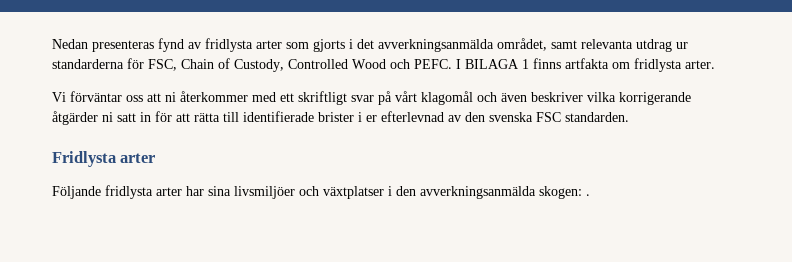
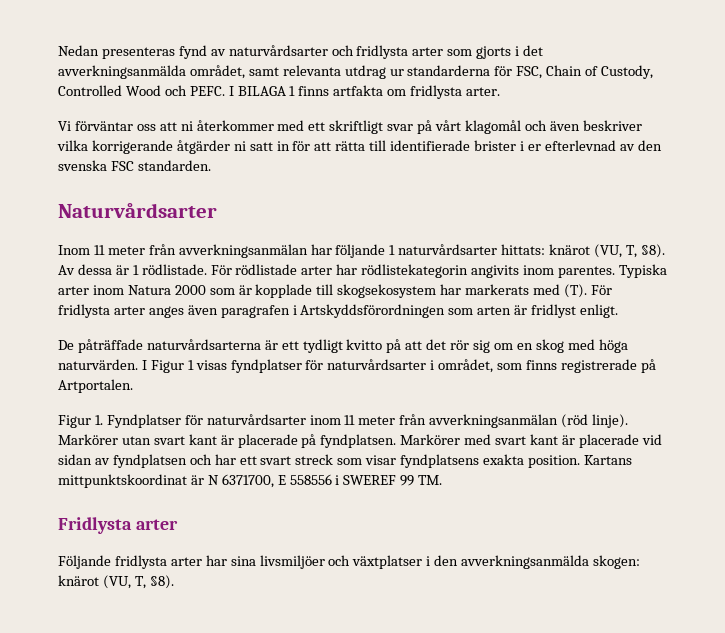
- Nedan presenteras fynd av fridlysta arter som gjorts i det avverkningsanmälda området, samt relevanta utdrag ur standarderna för FSC, Chain of Custody, Controlled Wood och PEFC.
+ Nedan presenteras fynd av naturvårdsarter och fridlysta arter som gjorts i det avverkningsanmälda området, samt relevanta utdrag ur standarderna för FSC, Chain of Custody, Controlled Wood och PEFC.
+ Naturvårdsarter
+ Inom 11 meter från avverkningsanmälan har följande 1 naturvårdsarter hittats: knärot (VU, T, §8). Av dessa är 1 rödlistade. För rödlistade arter har rödlistekategorin angivits inom parentes. Typiska arter inom Natura 2000 som är kopplade till skogsekosystem har markerats med (T). För fridlysta arter anges även paragrafen i Artskyddsförordningen som arten är fridlyst enligt.
+ De påträffade naturvårdsarterna är ett tydligt kvitto på att det rör sig om en skog med höga naturvärden. I Figur 1 visas fyndplatser för naturvårdsarter i området, som finns registrerade på Artportalen.
+ Figur 1. Fyndplatser för naturvårdsarter inom 11 meter från avverkningsanmälan (röd linje). Markörer utan svart kant är placerade på fyndplatsen. Markörer med svart kant är placerade vid sidan av fyndplatsen och har ett svart streck som visar fyndplatsens exakta position. Kartans mittpunktskoordinat är N 6371700, E 558556 i SWEREF 99 TM.
- Följande fridlysta arter har sina livsmiljöer och växtplatser i den avverkningsanmälda skogen: .
+ Följande fridlysta arter har sina livsmiljöer och växtplatser i den avverkningsanmälda skogen: knärot (VU, T, §8).

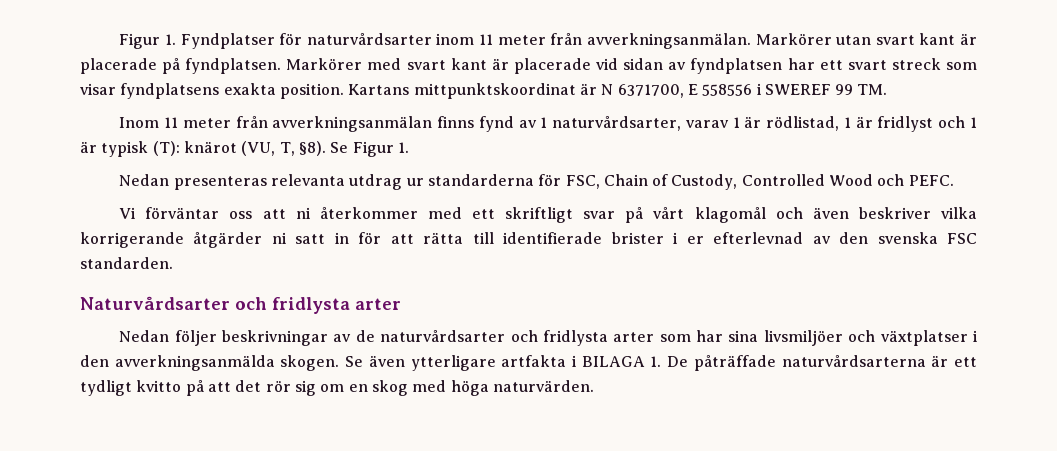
- Nedan presenteras fynd av naturvårdsarter och fridlysta arter som gjorts i det avverkningsanmälda området, samt relevanta utdrag ur standarderna för FSC, Chain of Custody, Controlled Wood och PEFC. I BILAGA 1 finns artfakta om fridlysta arter.
+ Figur 1. Fyndplatser för naturvårdsarter inom 11 meter från avverkningsanmälan. Markörer utan svart kant är placerade på fyndplatsen. Markörer med svart kant är placerade vid sidan av fyndplatsen har ett svart streck som visar fyndplatsens exakta position. Kartans mittpunktskoordinat är N 6371700, E 558556 i SWEREF 99 TM.
+ Inom 11 meter från avverkningsanmälan finns fynd av 1 naturvårdsarter, varav 1 är rödlistad, 1 är fridlyst och 1 är typisk (T): knärot (VU, T, §8). Se Figur 1.
+ Nedan presenteras relevanta utdrag ur standarderna för FSC, Chain of Custody, Controlled Wood och PEFC.
- Naturvårdsarter
- Inom 11 meter från avverkningsanmälan har följande 1 naturvårdsarter hittats: knärot (VU, T, §8). Av dessa är 1 rödlistade. För rödlistade arter har rödlistekategorin angivits inom parentes. Typiska arter inom Natura 2000 som är kopplade till skogsekosystem har markerats med (T). För fridlysta arter anges även paragrafen i Artskyddsförordningen som arten är fridlyst enligt.
- De påträffade naturvårdsarterna är ett tydligt kvitto på att det rör sig om en skog med höga naturvärden. I Figur 1 visas fyndplatser för naturvårdsarter i området, som finns registrerade på Artportalen.
- Figur 1. Fyndplatser för naturvårdsarter inom 11 meter från avverkningsanmälan (röd linje). Markörer utan svart kant är placerade på fyndplatsen. Markörer med svart kant är placerade vid sidan av fyndplatsen och har ett svart streck som visar fyndplatsens exakta position. Kartans mittpunktskoordinat är N 6371700, E 558556 i SWEREF 99 TM.
- Fridlysta arter
- Följande fridlysta arter har sina livsmiljöer och växtplatser i den avverkningsanmälda skogen: knärot (VU, T, §8).
+ Naturvårdsarter och fridlysta arter
+ Nedan följer beskrivningar av de naturvårdsarter och fridlysta arter som har sina livsmiljöer och växtplatser i den avverkningsanmälda skogen. Se även ytterligare artfakta i BILAGA 1. De påträffade naturvårdsarterna är ett tydligt kvitto på att det rör sig om en skog med höga naturvärden.

